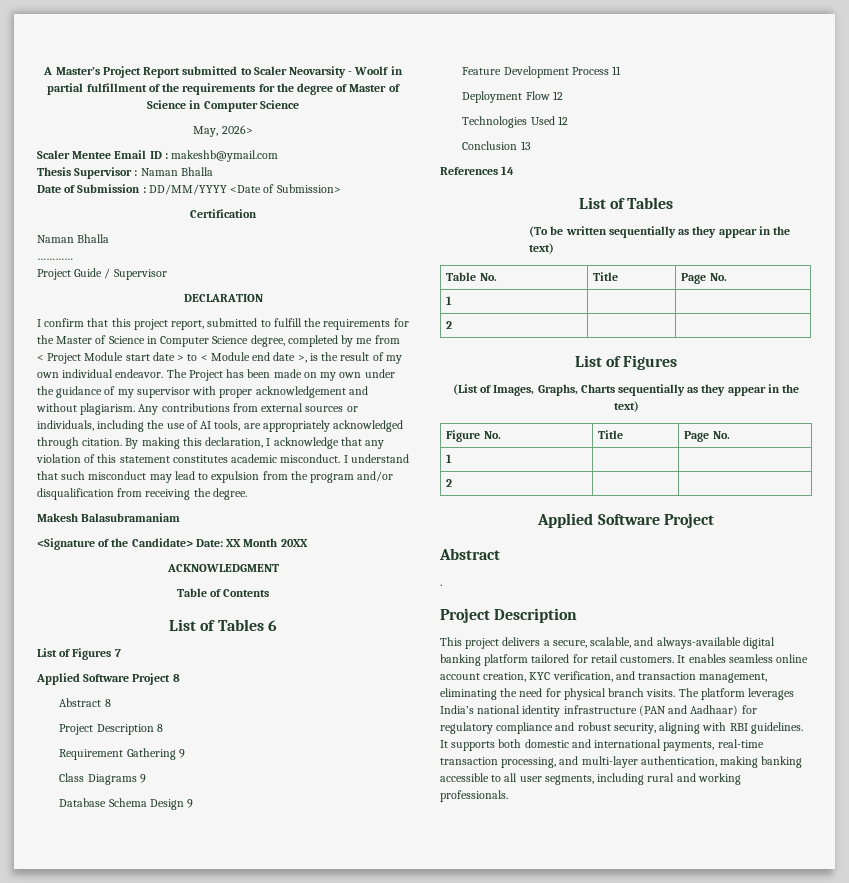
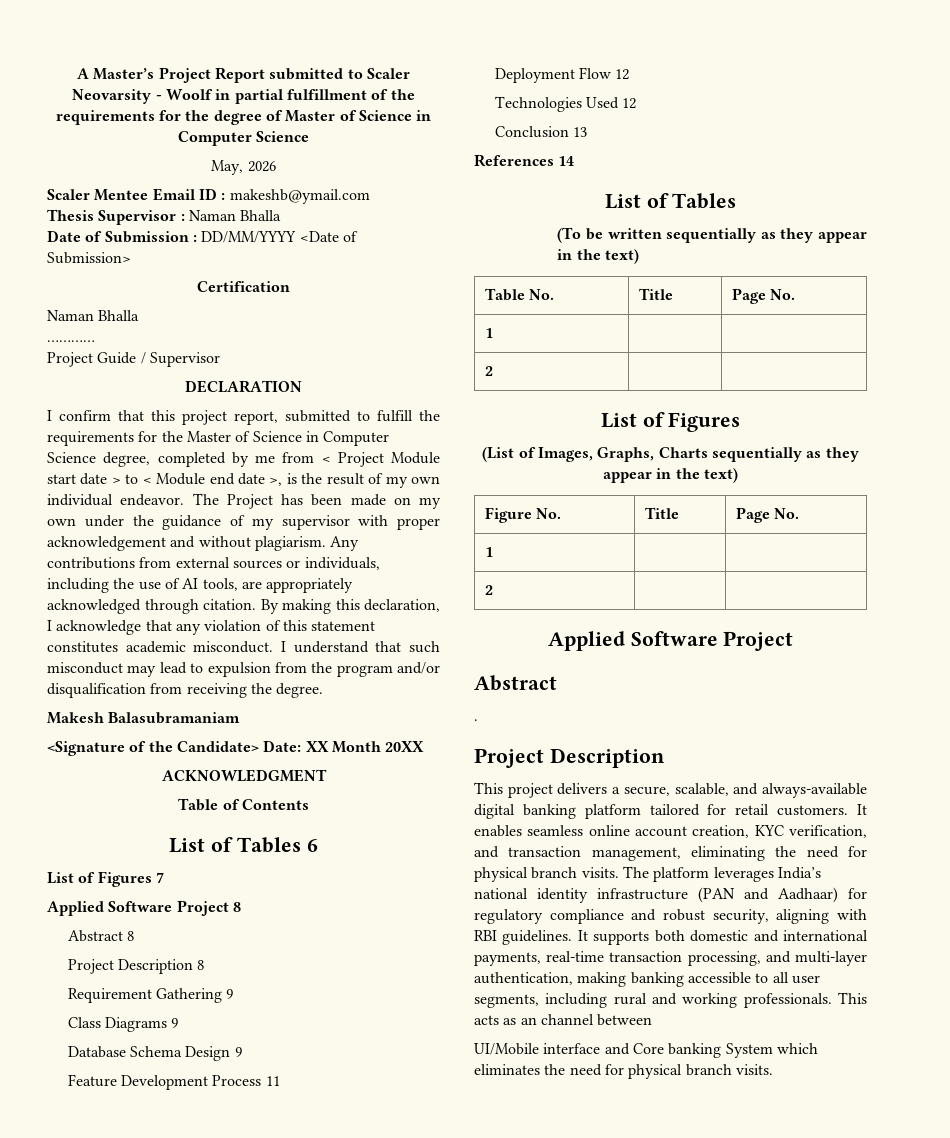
- May, 2026>
+ May, 2026
+ This acts as an channel between
+ UI/Mobile interface and Core banking System which eliminates the need for physical branch visits.

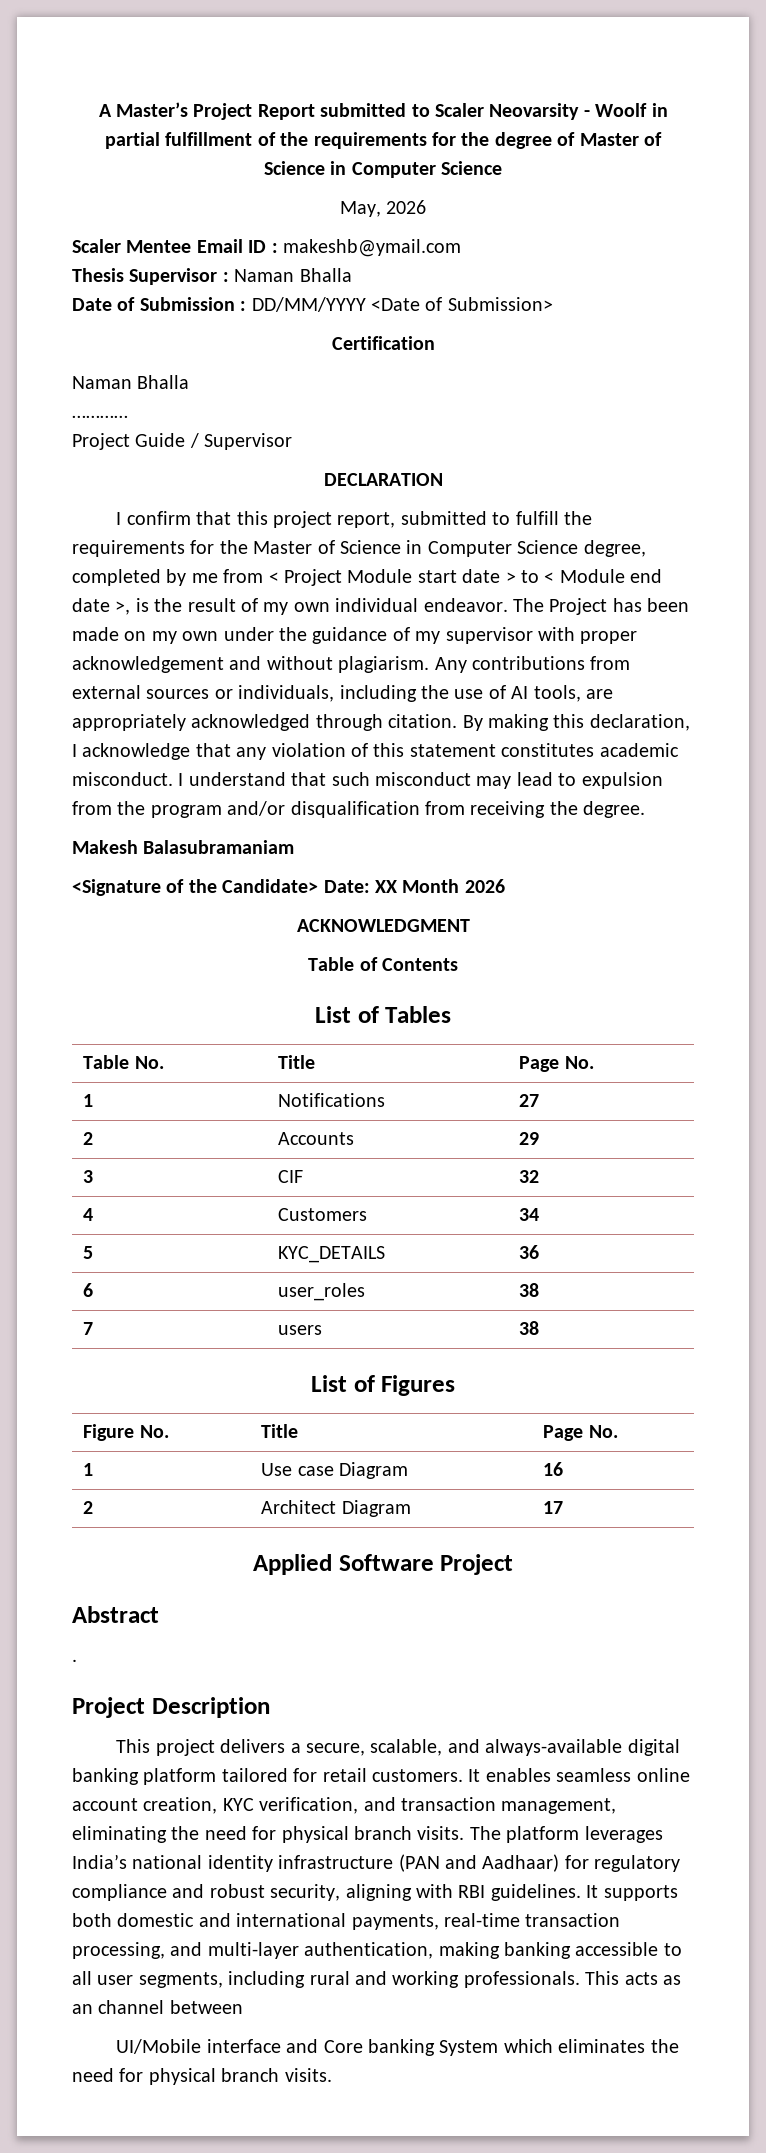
- <Signature of the Candidate> Date: XX Month 20XX
+ <Signature of the Candidate> Date: XX Month 2026
- List of Tables 6
- List of Figures 7
- Applied Software Project 8
- Abstract 8
- Project Description 8
- Requirement Gathering 9
- Class Diagrams 9
- Database Schema Design 9
- Feature Development Process 11
- Deployment Flow 12
- Technologies Used 12
- Conclusion 13
- References 14
  List of Tables
- (To be written sequentially as they appear in the text)
  Table No. | Title | Page No.
- 1 | |
- 2 | |
+ 1 | Notifications | 27
+ 2 | Accounts | 29
+ 3 | CIF | 32
+ 4 | Customers | 34
+ 5 | KYC_DETAILS | 36
+ 6 | user_roles | 38
+ 7 | users | 38
  List of Figures
- (List of Images, Graphs, Charts sequentially as they appear in the text)
  Figure No. | Title | Page No.
- 1 | |
- 2 | |
+ 1 | Use case Diagram | 16
+ 2 | Architect Diagram | 17

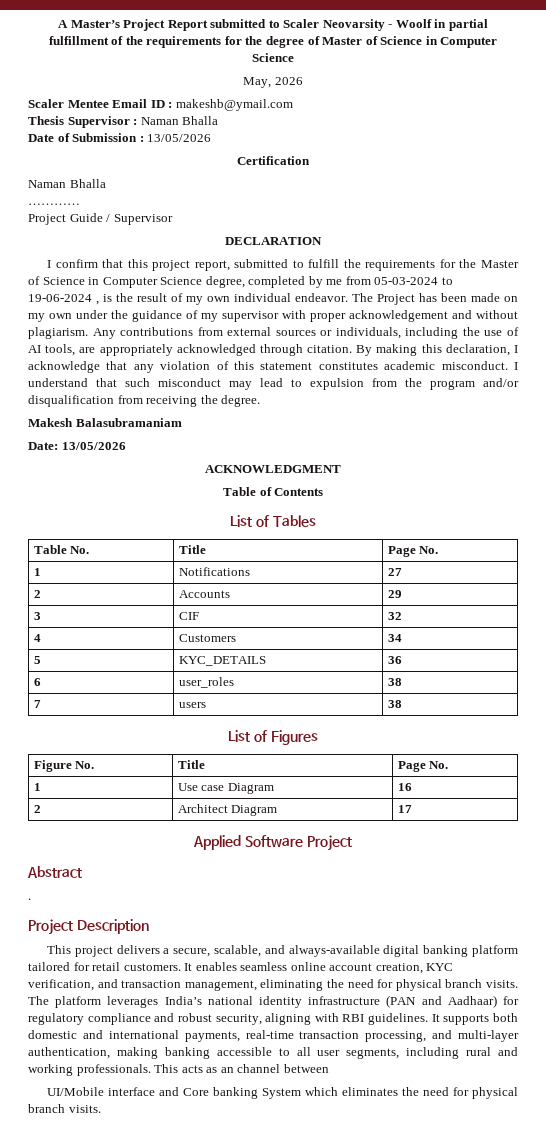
- Date of Submission : DD/MM/YYYY <Date of Submission>
+ Date of Submission : 13/05/2026
- I confirm that this project report, submitted to fulfill the requirements for the Master of Science in Computer Science degree, completed by me from < Project Module start date > to < Module end date >, is the result of my own individual endeavor.
+ I confirm that this project report, submitted to fulfill the requirements for the Master of Science in Computer Science degree, completed by me from 05-03-2024 to 19-06-2024 , is the result of my own individual endeavor.
- <Signature of the Candidate> Date: XX Month 2026
+ Date: 13/05/2026

